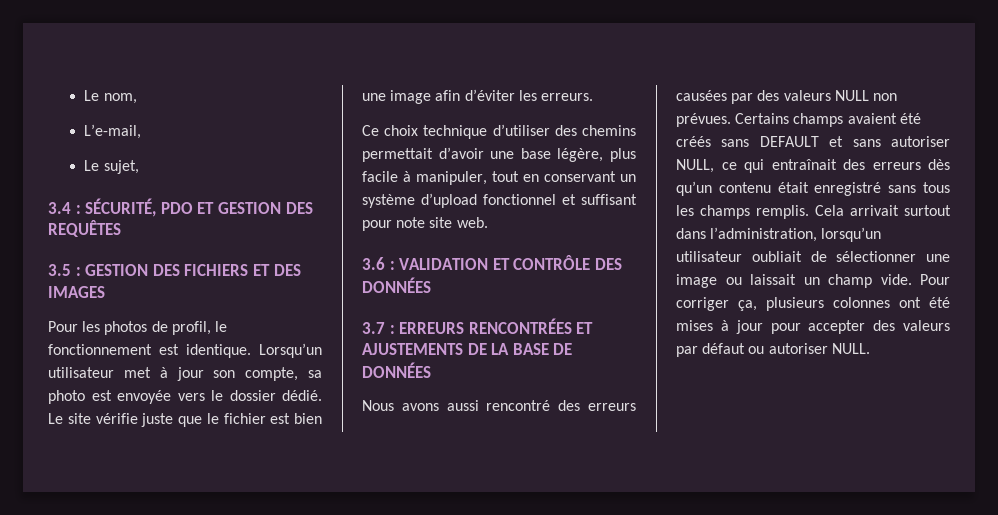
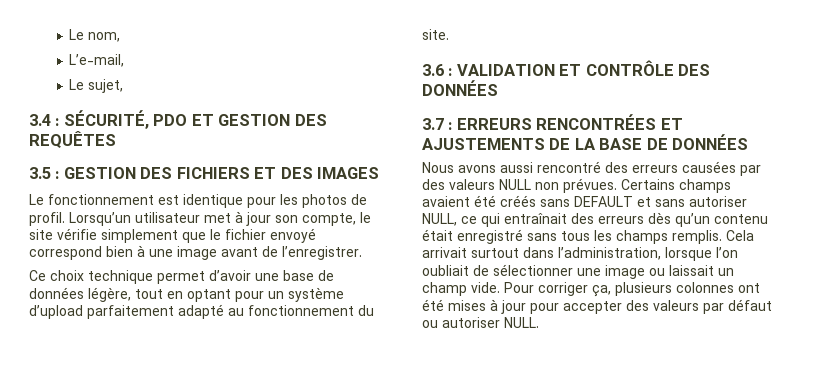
- Pour les photos de profil, le fonctionnement est identique.
+ Le fonctionnement est identique pour les photos de profil.
- Lorsqu’un utilisateur met à jour son compte, sa photo est envoyée vers le dossier dédié. Le site vérifie juste que le fichier est bien une image afin d’éviter les erreurs.
- Ce choix technique d’utiliser des chemins permettait d’avoir une base légère, plus facile à manipuler, tout en conservant un système d’upload fonctionnel et suffisant pour note site web.
+ Lorsqu’un utilisateur met à jour son compte, le site vérifie simplement que le fichier envoyé correspond bien à une image avant de l’enregistrer.
+ Ce choix technique permet d’avoir une base de données légère, tout en optant pour un système d’upload parfaitement adapté au fonctionnement du site.
- Cela arrivait surtout dans l’administration, lorsqu’un utilisateur oubliait de sélectionner une image ou laissait un champ vide.
+ Cela arrivait surtout dans l’administration, lorsque l’on oubliait de sélectionner une image ou laissait un champ vide.

